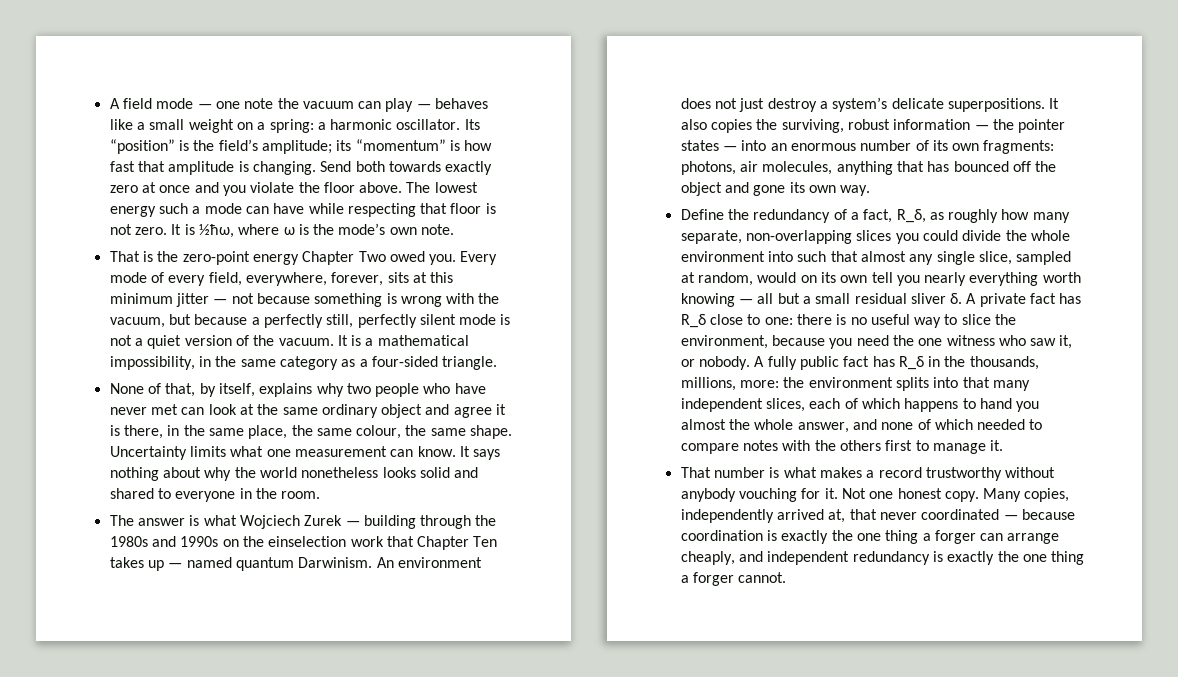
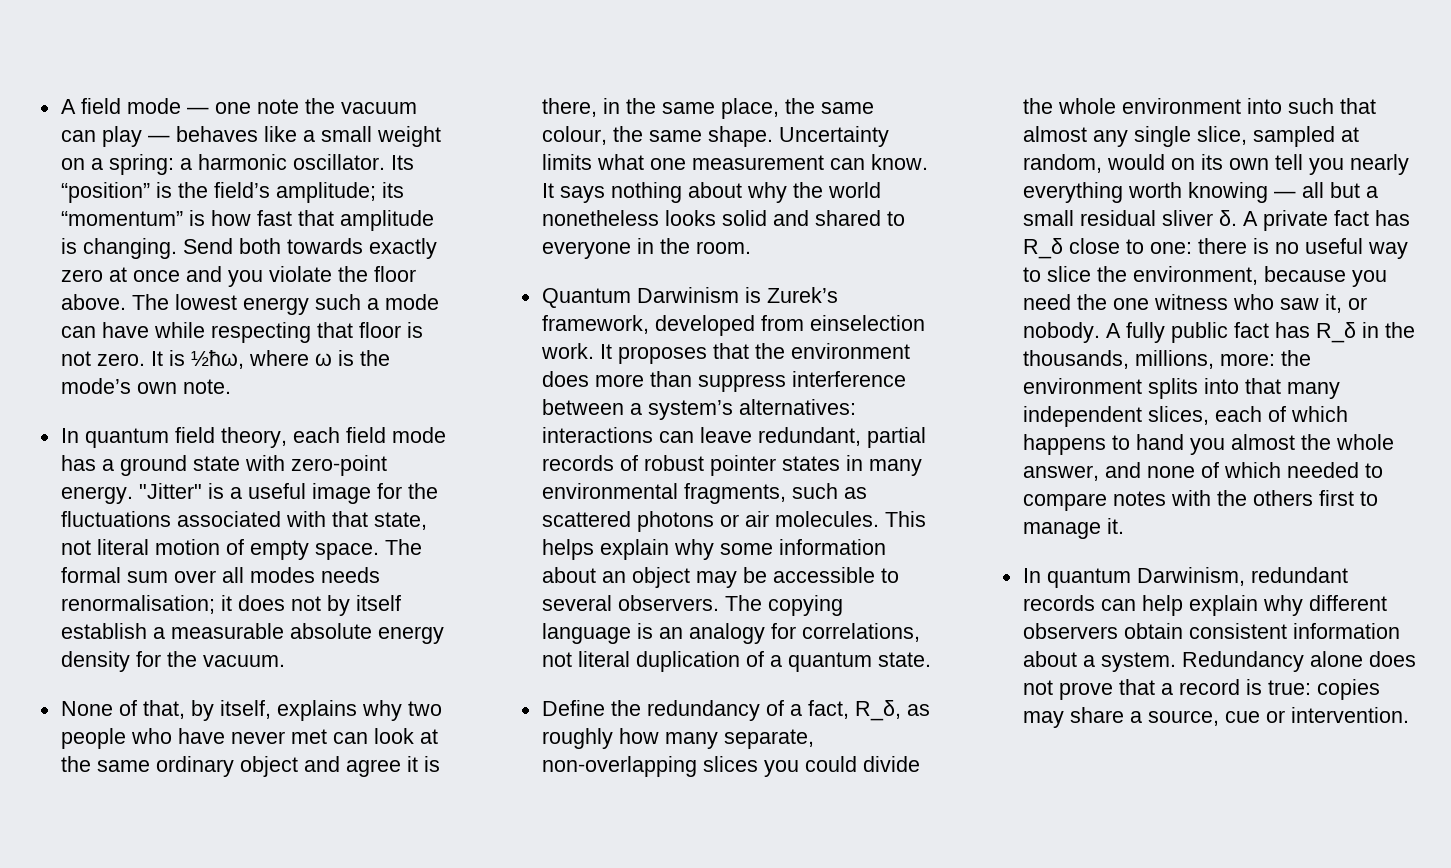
- That is the zero-point energy Chapter Two owed you. Every mode of every field, everywhere, forever, sits at this minimum jitter — not because something is wrong with the vacuum, but because a perfectly still, perfectly silent mode is not a quiet version of the vacuum. It is a mathematical impossibility, in the same category as a four-sided triangle.
+ In quantum field theory, each field mode has a ground state with zero-point energy. "Jitter" is a useful image for the fluctuations associated with that state, not literal motion of empty space. The formal sum over all modes needs renormalisation; it does not by itself establish a measurable absolute energy density for the vacuum.
- The answer is what Wojciech Zurek — building through the 1980s and 1990s on the einselection work that Chapter Ten takes up — named quantum Darwinism. An environment does not just destroy a system’s delicate superpositions. It also copies the surviving, robust information — the pointer states — into an enormous number of its own fragments: photons, air molecules, anything that has bounced off the object and gone its own way.
+ Quantum Darwinism is Zurek’s framework, developed from einselection work. It proposes that the environment does more than suppress interference between a system’s alternatives: interactions can leave redundant, partial records of robust pointer states in many environmental fragments, such as scattered photons or air molecules. This helps explain why some information about an object may be accessible to several observers. The copying language is an analogy for correlations, not literal duplication of a quantum state.
- That number is what makes a record trustworthy without anybody vouching for it. Not one honest copy. Many copies, independently arrived at, that never coordinated — because coordination is exactly the one thing a forger can arrange cheaply, and independent redundancy is exactly the one thing a forger cannot.
+ In quantum Darwinism, redundant records can help explain why different observers obtain consistent information about a system. Redundancy alone does not prove that a record is true: copies may share a source, cue or intervention.

